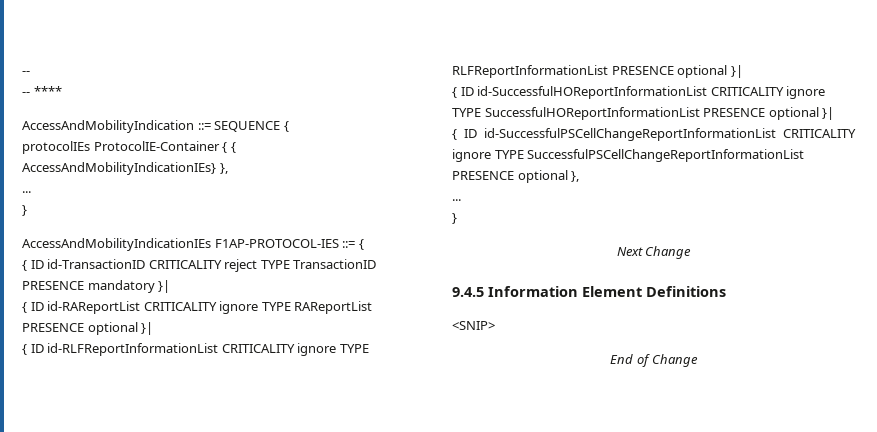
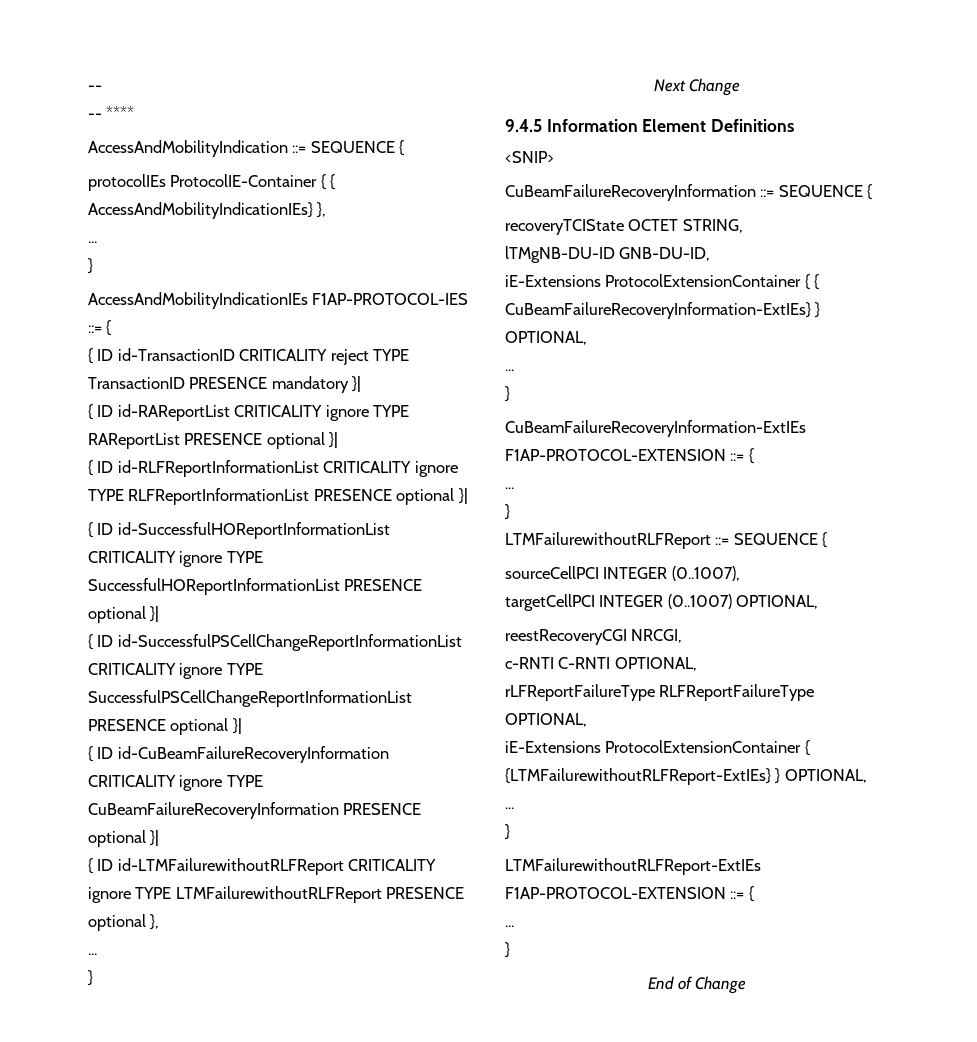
- { ID id-SuccessfulPSCellChangeReportInformationList CRITICALITY ignore TYPE SuccessfulPSCellChangeReportInformationList PRESENCE optional },
+ { ID id-SuccessfulPSCellChangeReportInformationList CRITICALITY ignore TYPE SuccessfulPSCellChangeReportInformationList PRESENCE optional }|
+ { ID id-CuBeamFailureRecoveryInformation CRITICALITY ignore TYPE CuBeamFailureRecoveryInformation PRESENCE optional }|
+ { ID id-LTMFailurewithoutRLFReport CRITICALITY ignore TYPE LTMFailurewithoutRLFReport PRESENCE optional },
+ CuBeamFailureRecoveryInformation ::= SEQUENCE {
+ recoveryTCIState OCTET STRING,
+ lTMgNB-DU-ID GNB-DU-ID,
+ iE-Extensions ProtocolExtensionContainer { { CuBeamFailureRecoveryInformation-ExtIEs} } OPTIONAL,
+ ...
+ }
+ CuBeamFailureRecoveryInformation-ExtIEs F1AP-PROTOCOL-EXTENSION ::= {
+ ...
+ }
+ LTMFailurewithoutRLFReport ::= SEQUENCE {
+ sourceCellPCI INTEGER (0..1007),
+ targetCellPCI INTEGER (0..1007) OPTIONAL,
+ reestRecoveryCGI NRCGI,
+ c-RNTI C-RNTI OPTIONAL,
+ rLFReportFailureType RLFReportFailureType OPTIONAL,
+ iE-Extensions ProtocolExtensionContainer { {LTMFailurewithoutRLFReport-ExtIEs} } OPTIONAL,
+ ...
+ }
+ LTMFailurewithoutRLFReport-ExtIEs F1AP-PROTOCOL-EXTENSION ::= {
+ ...
+ }

